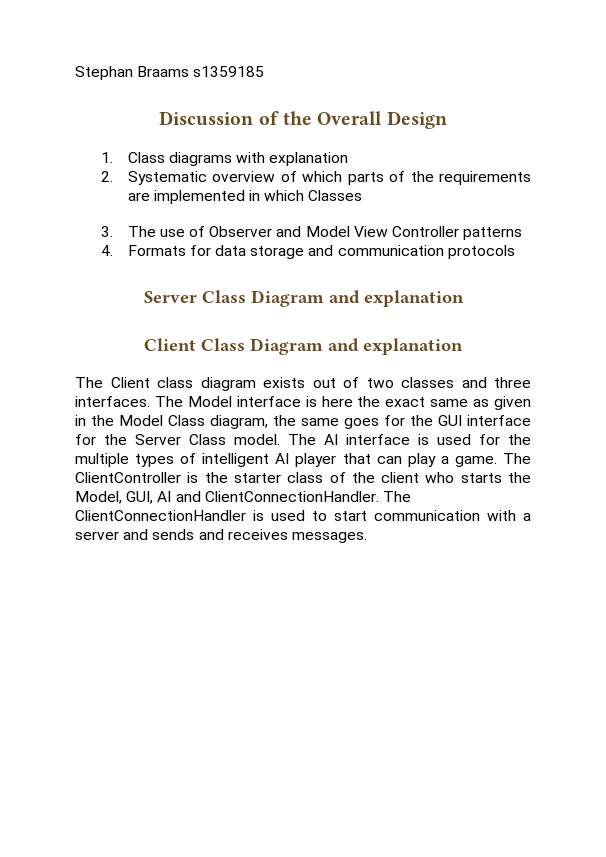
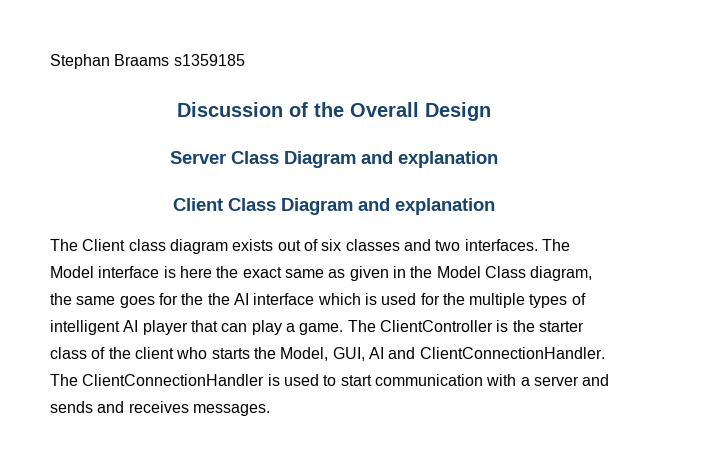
- 1. Class diagrams with explanation
- 2. Systematic overview of which parts of the requirements are implemented in which Classes
- 3. The use of Observer and Model View Controller patterns
- 4. Formats for data storage and communication protocols
- The Client class diagram exists out of two classes and three interfaces.
+ The Client class diagram exists out of six classes and two interfaces.
- The Model interface is here the exact same as given in the Model Class diagram, the same goes for the GUI interface for the Server Class model. The AI interface is used for the multiple types of intelligent AI player that can play a game.
+ The Model interface is here the exact same as given in the Model Class diagram, the same goes for the the AI interface which is used for the multiple types of intelligent AI player that can play a game.

